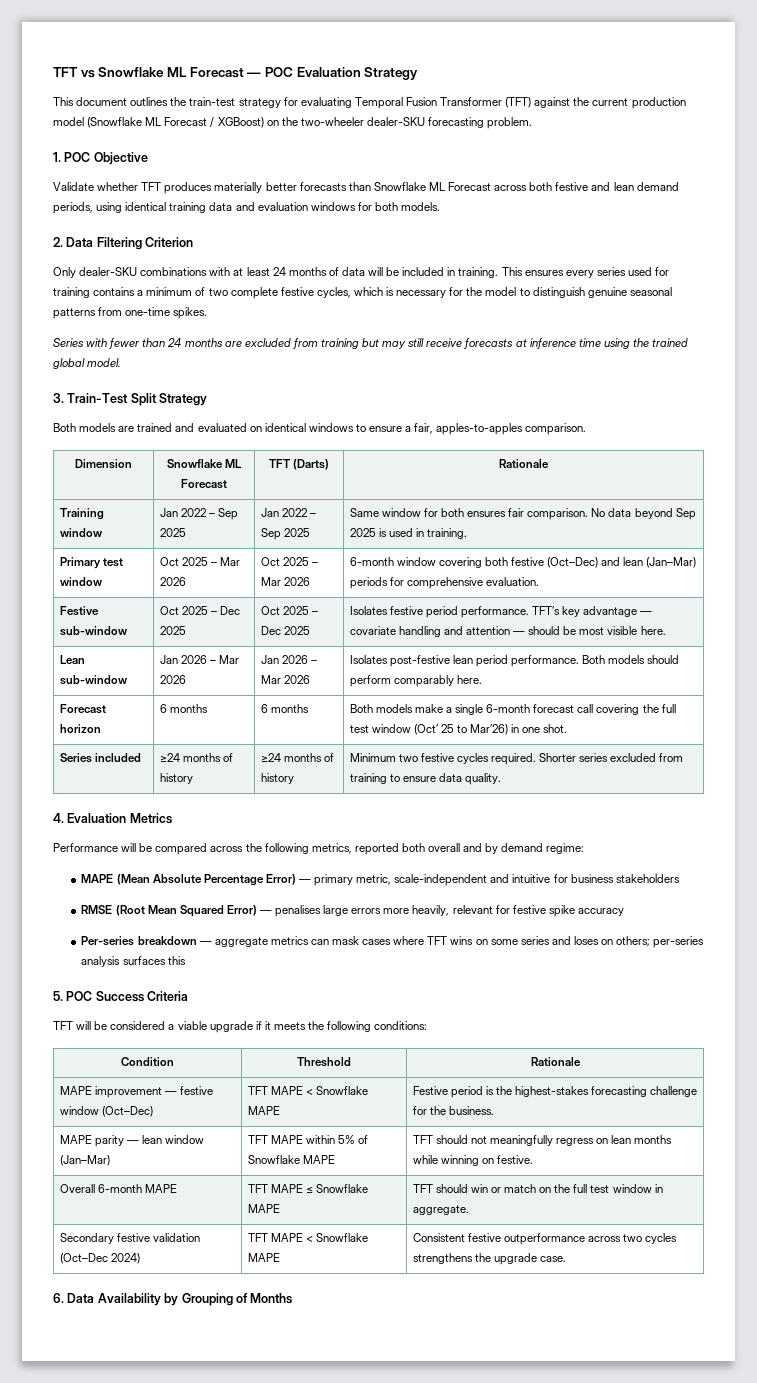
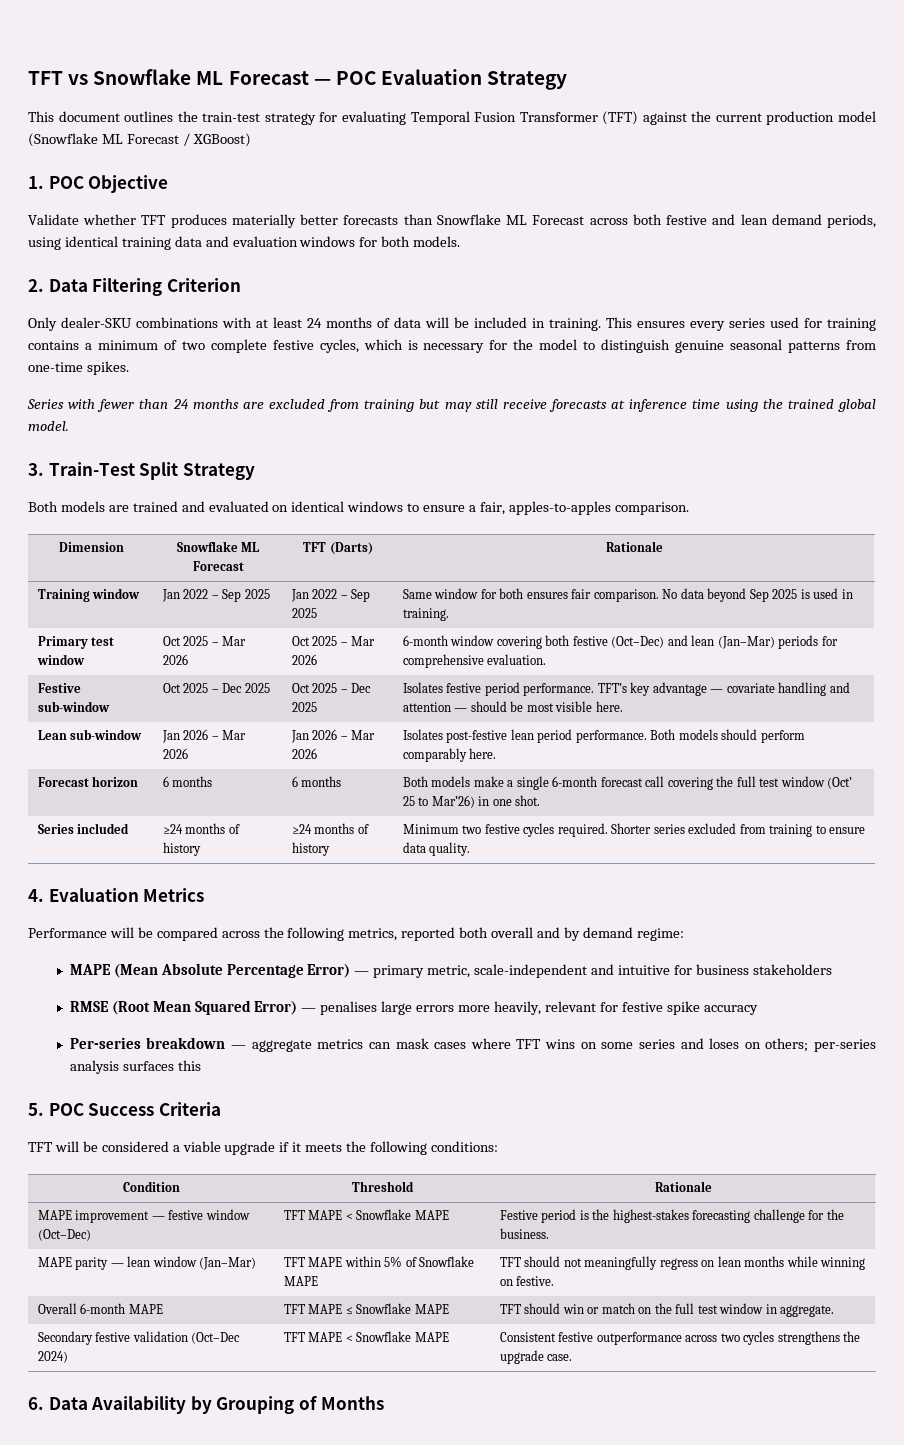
- This document outlines the train-test strategy for evaluating Temporal Fusion Transformer (TFT) against the current production model (Snowflake ML Forecast / XGBoost) on the two-wheeler dealer-SKU forecasting problem.
+ This document outlines the train-test strategy for evaluating Temporal Fusion Transformer (TFT) against the current production model (Snowflake ML Forecast / XGBoost)

